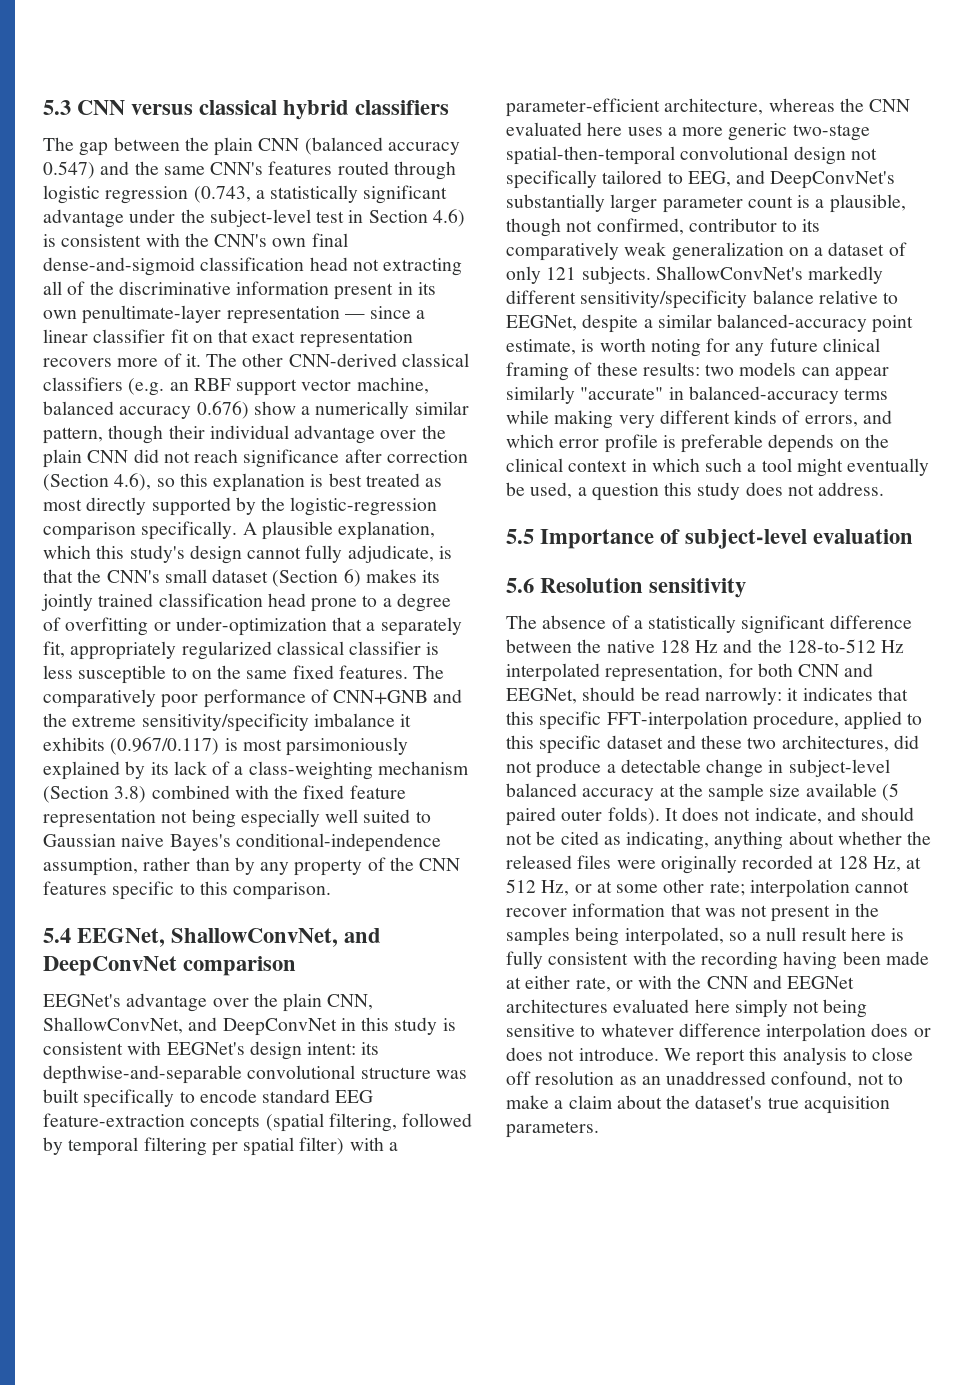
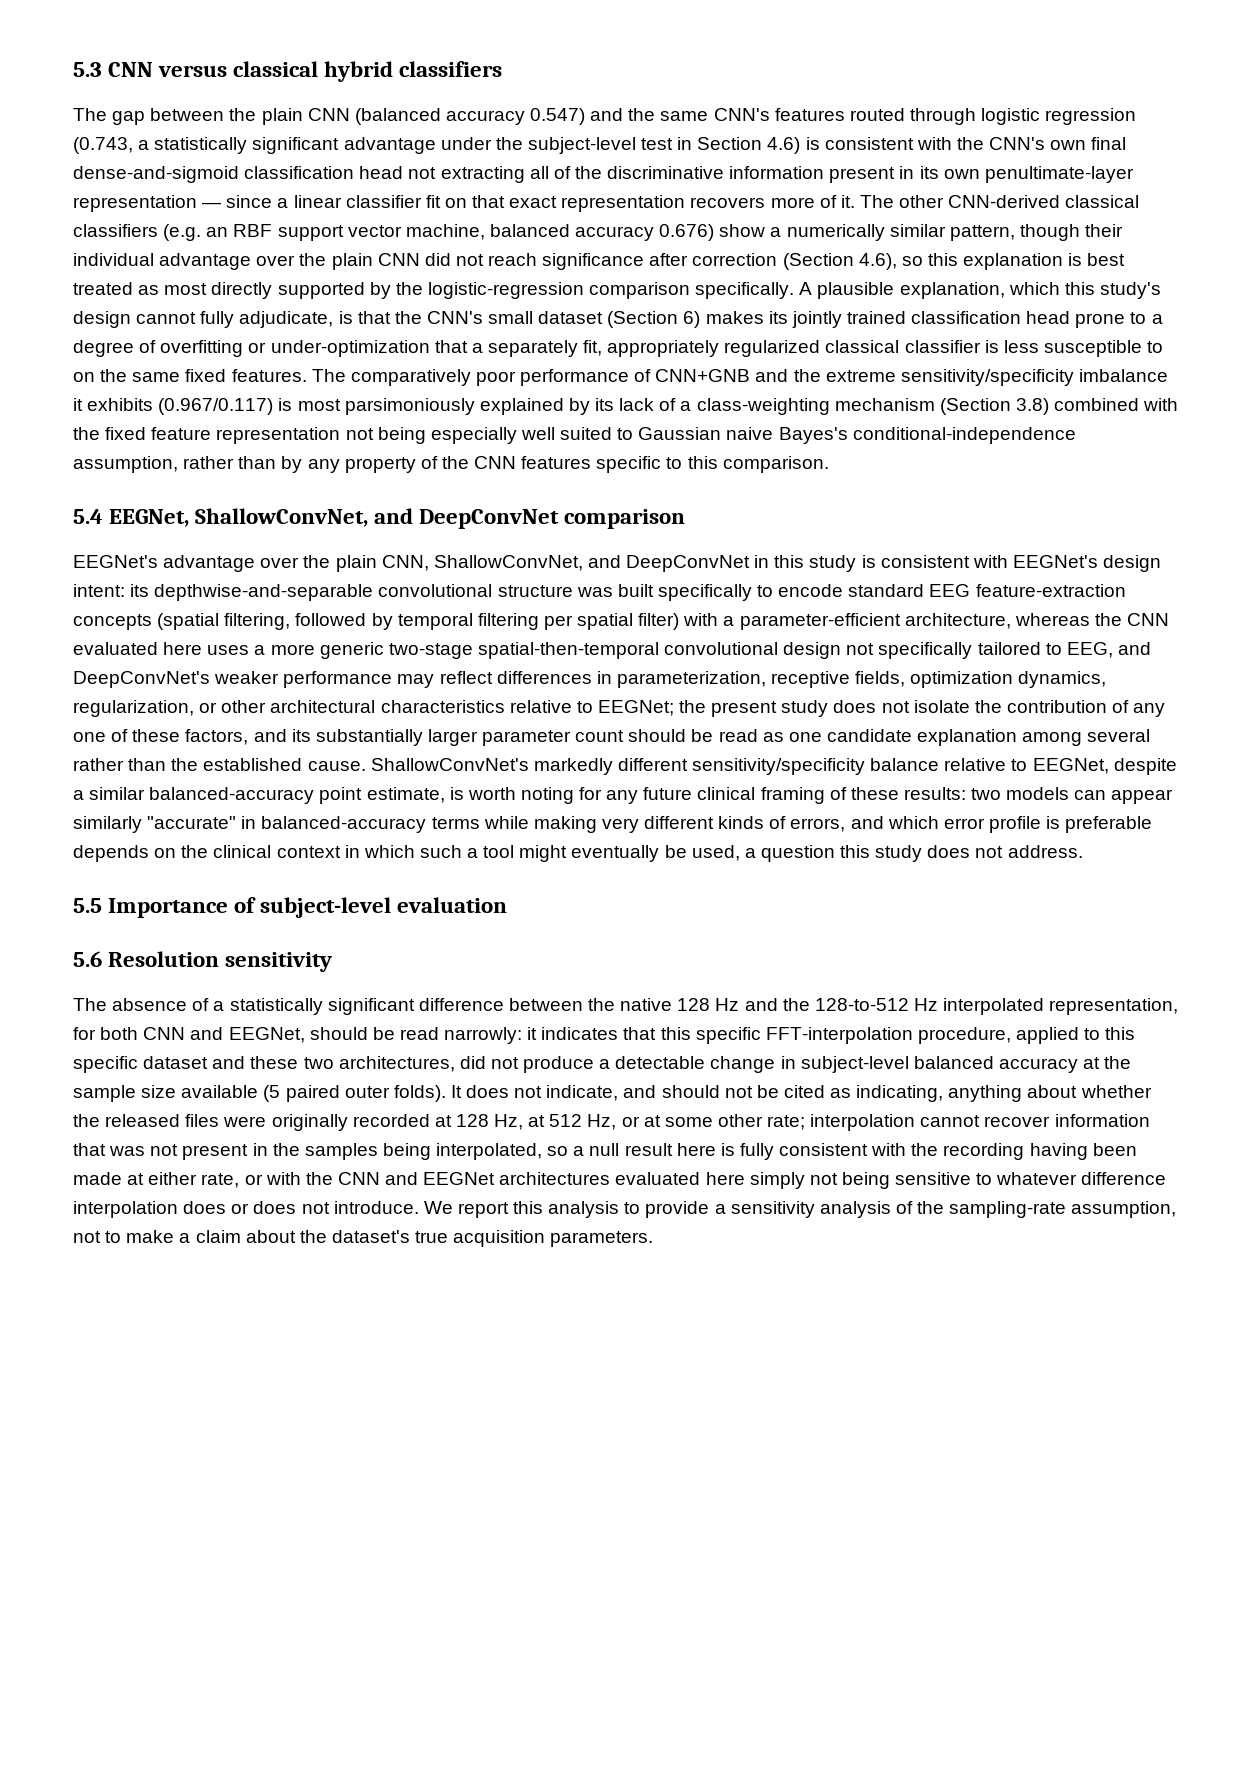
- its depthwise-and-separable convolutional structure was built specifically to encode standard EEG feature-extraction concepts (spatial filtering, followed by temporal filtering per spatial filter) with a parameter-efficient architecture, whereas the CNN evaluated here uses a more generic two-stage spatial-then-temporal convolutional design not specifically tailored to EEG, and DeepConvNet's substantially larger parameter count is a plausible, though not confirmed, contributor to its comparatively weak generalization on a dataset of only 121 subjects.
+ its depthwise-and-separable convolutional structure was built specifically to encode standard EEG feature-extraction concepts (spatial filtering, followed by temporal filtering per spatial filter) with a parameter-efficient architecture, whereas the CNN evaluated here uses a more generic two-stage spatial-then-temporal convolutional design not specifically tailored to EEG, and DeepConvNet's weaker performance may reflect differences in parameterization, receptive fields, optimization dynamics, regularization, or other architectural characteristics relative to EEGNet; the present study does not isolate the contribution of any one of these factors, and its substantially larger parameter count should be read as one candidate explanation among several rather than the established cause.
- We report this analysis to close off resolution as an unaddressed confound, not to make a claim about the dataset's true acquisition parameters.
+ We report this analysis to provide a sensitivity analysis of the sampling-rate assumption, not to make a claim about the dataset's true acquisition parameters.

